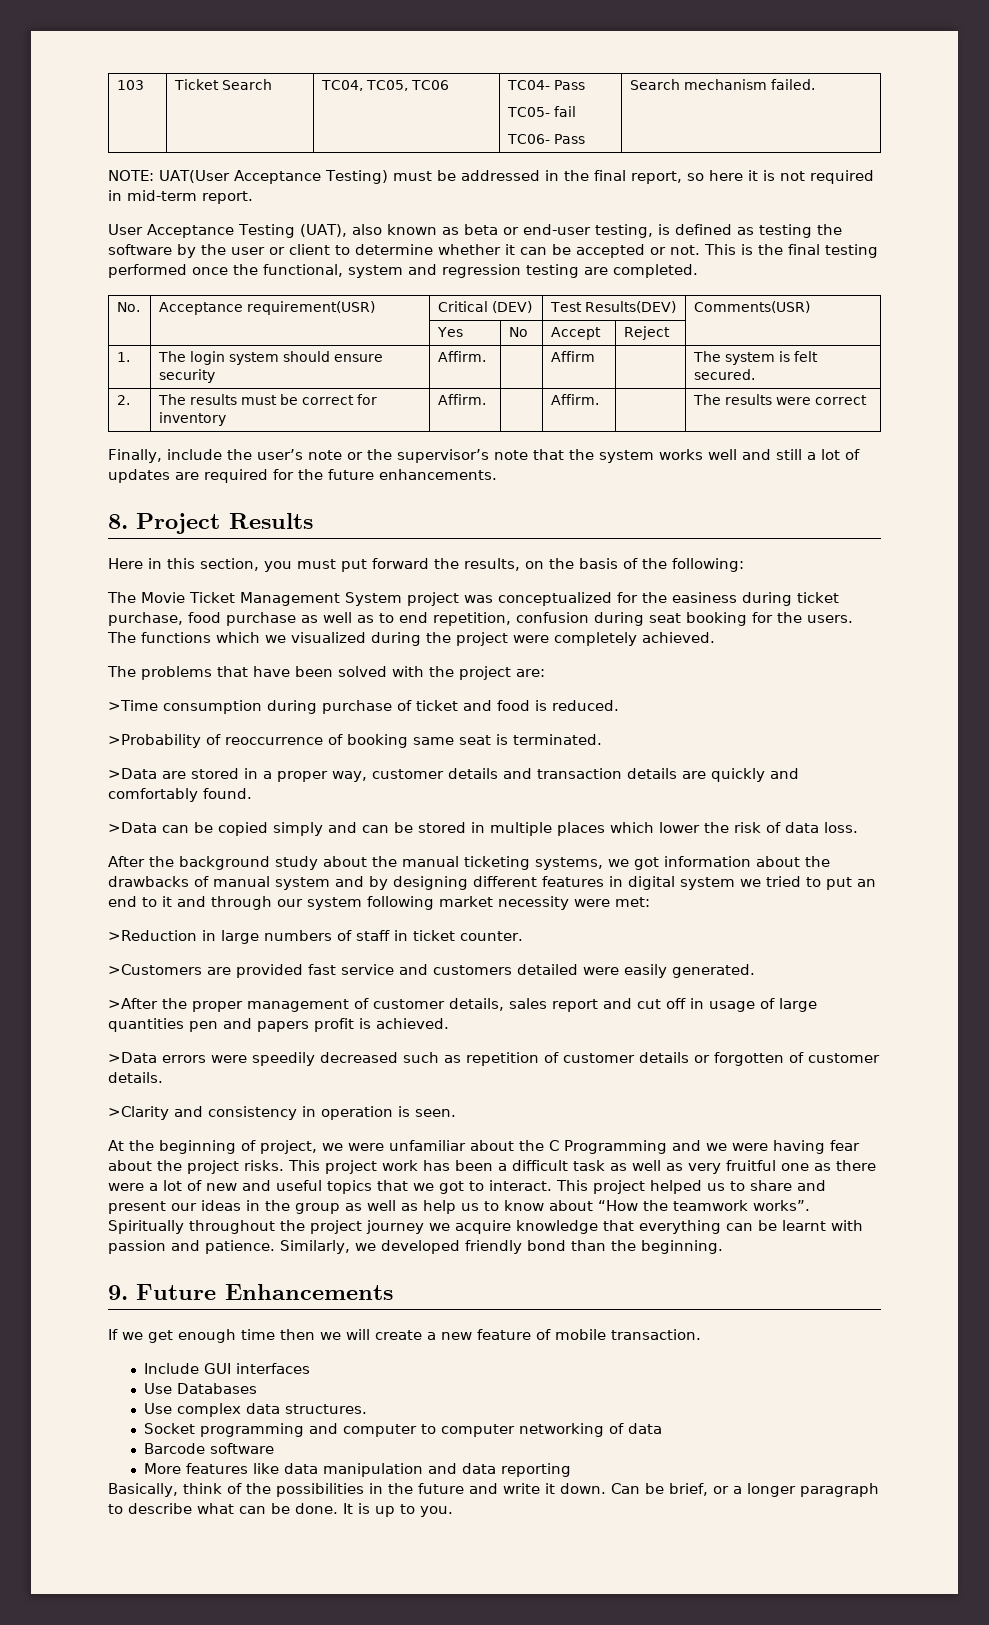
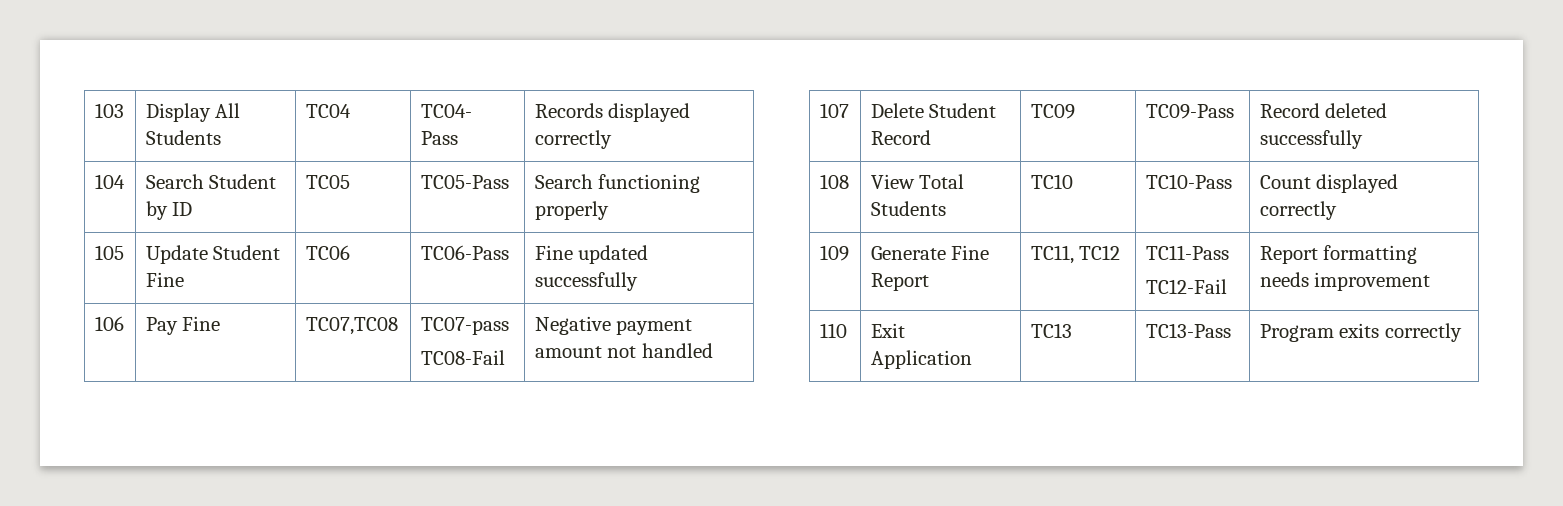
- 103 | Ticket Search | TC04, TC05, TC06 | TC04- Pass
- TC05- fail
- TC06- Pass | Search mechanism failed.
- NOTE: UAT(User Acceptance Testing) must be addressed in the final report, so here it is not required in mid-term report.
- User Acceptance Testing (UAT), also known as beta or end-user testing, is defined as testing the software by the user or client to determine whether it can be accepted or not. This is the final testing performed once the functional, system and regression testing are completed.
- No. | Acceptance requirement(USR) | Critical (DEV) | Test Results(DEV) | Comments(USR)
- | | Yes | No | Accept | Reject |
- 1. | The login system should ensure security | Affirm. | | Affirm | | The system is felt secured.
- 2. | The results must be correct for inventory | Affirm. | | Affirm. | | The results were correct
- Finally, include the user’s note or the supervisor’s note that the system works well and still a lot of updates are required for the future enhancements.
- 8. Project Results
- Here in this section, you must put forward the results, on the basis of the following:
- The Movie Ticket Management System project was conceptualized for the easiness during ticket purchase, food purchase as well as to end repetition, confusion during seat booking for the users. The functions which we visualized during the project were completely achieved.
- The problems that have been solved with the project are:
- >Time consumption during purchase of ticket and food is reduced.
- >Probability of reoccurrence of booking same seat is terminated.
- >Data are stored in a proper way, customer details and transaction details are quickly and comfortably found.
- >Data can be copied simply and can be stored in multiple places which lower the risk of data loss.
- After the background study about the manual ticketing systems, we got information about the drawbacks of manual system and by designing different features in digital system we tried to put an end to it and through our system following market necessity were met:
- >Reduction in large numbers of staff in ticket counter.
- >Customers are provided fast service and customers detailed were easily generated.
- >After the proper management of customer details, sales report and cut off in usage of large quantities pen and papers profit is achieved.
- >Data errors were speedily decreased such as repetition of customer details or forgotten of customer details.
- >Clarity and consistency in operation is seen.
- At the beginning of project, we were unfamiliar about the C Programming and we were having fear about the project risks. This project work has been a difficult task as well as very fruitful one as there were a lot of new and useful topics that we got to interact. This project helped us to share and present our ideas in the group as well as help us to know about “How the teamwork works”. Spiritually throughout the project journey we acquire knowledge that everything can be learnt with passion and patience. Similarly, we developed friendly bond than the beginning.
- 9. Future Enhancements
- If we get enough time then we will create a new feature of mobile transaction.
- Include GUI interfaces
- Use Databases
- Use complex data structures.
- Socket programming and computer to computer networking of data
- Barcode software
- More features like data manipulation and data reporting
- Basically, think of the possibilities in the future and write it down. Can be brief, or a longer paragraph to describe what can be done. It is up to you.
+ 103 | Display All Students | TC04 | TC04- Pass | Records displayed correctly
+ 104 | Search Student by ID | TC05 | TC05-Pass | Search functioning properly
+ 105 | Update Student Fine | TC06 | TC06-Pass | Fine updated successfully
+ 106 | Pay Fine | TC07,TC08 | TC07-pass
+ TC08-Fail | Negative payment amount not handled
+ 107 | Delete Student Record | TC09 | TC09-Pass | Record deleted successfully
+ 108 | View Total Students | TC10 | TC10-Pass | Count displayed correctly
+ 109 | Generate Fine Report | TC11, TC12 | TC11-Pass
+ TC12-Fail | Report formatting needs improvement
+ 110 | Exit Application | TC13 | TC13-Pass | Program exits correctly

